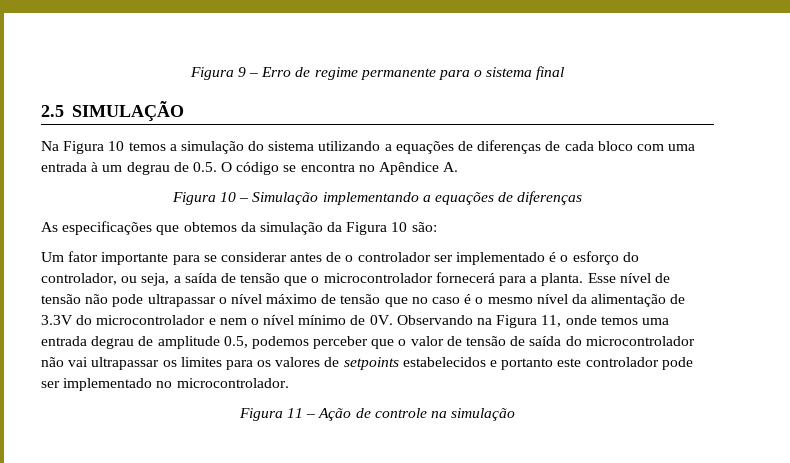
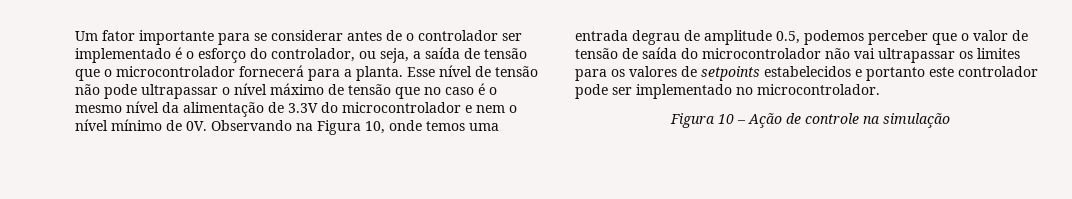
- Figura 9 – Erro de regime permanente para o sistema final
- 2.5 SIMULAÇÃO
- Na Figura 10 temos a simulação do sistema utilizando a equações de diferenças de cada bloco com uma entrada à um degrau de 0.5. O código se encontra no Apêndice A.
- Figura 10 – Simulação implementando a equações de diferenças
- As especificações que obtemos da simulação da Figura 10 são:
- Observando na Figura 11, onde temos uma entrada degrau de amplitude 0.5, podemos perceber que o valor de tensão de saída do microcontrolador não vai ultrapassar os limites para os valores de setpoints estabelecidos e portanto este controlador pode ser implementado no microcontrolador.
+ Observando na Figura 10, onde temos uma entrada degrau de amplitude 0.5, podemos perceber que o valor de tensão de saída do microcontrolador não vai ultrapassar os limites para os valores de setpoints estabelecidos e portanto este controlador pode ser implementado no microcontrolador.
- Figura 11 – Ação de controle na simulação
+ Figura 10 – Ação de controle na simulação

